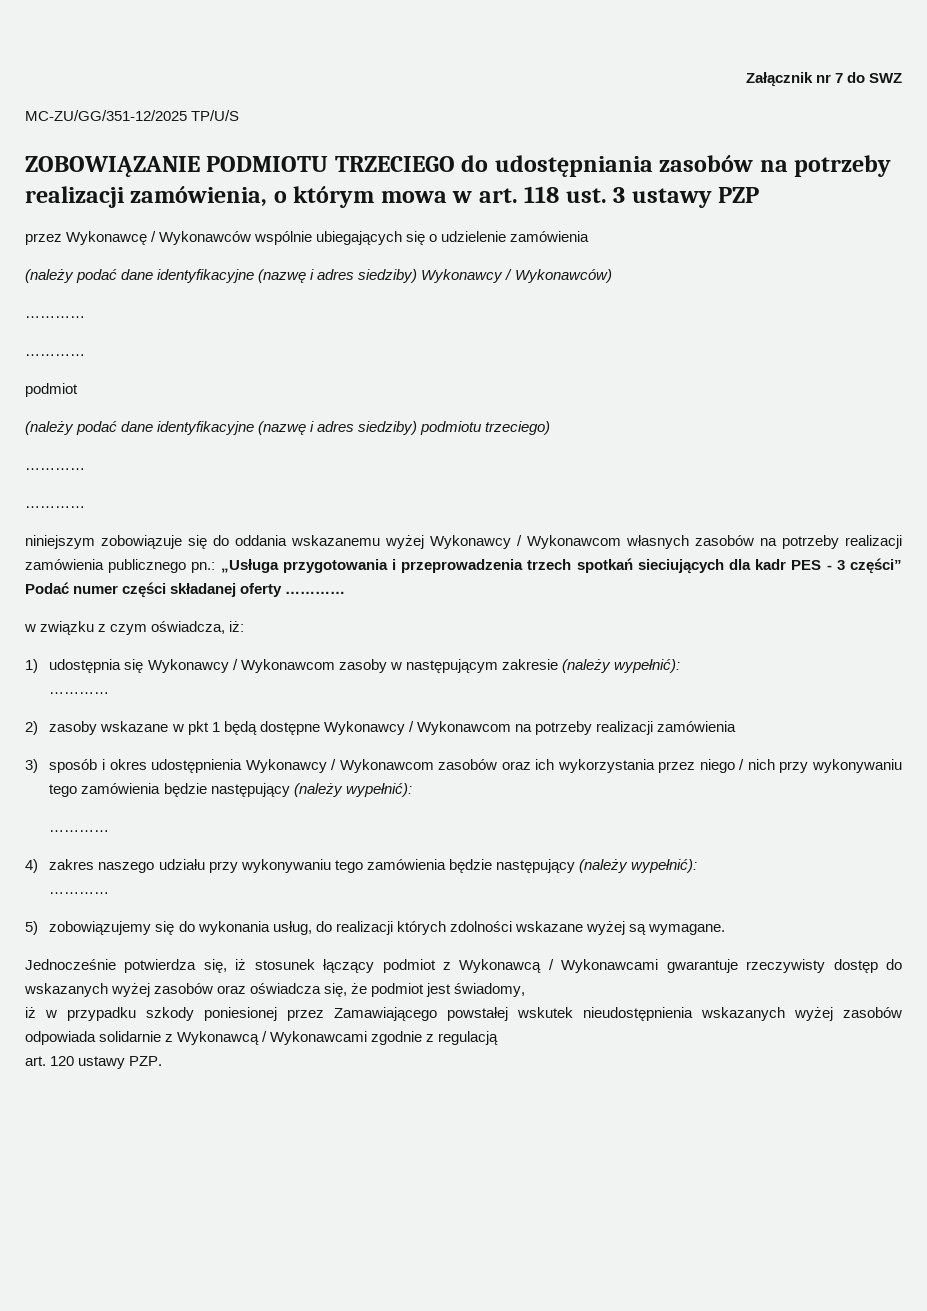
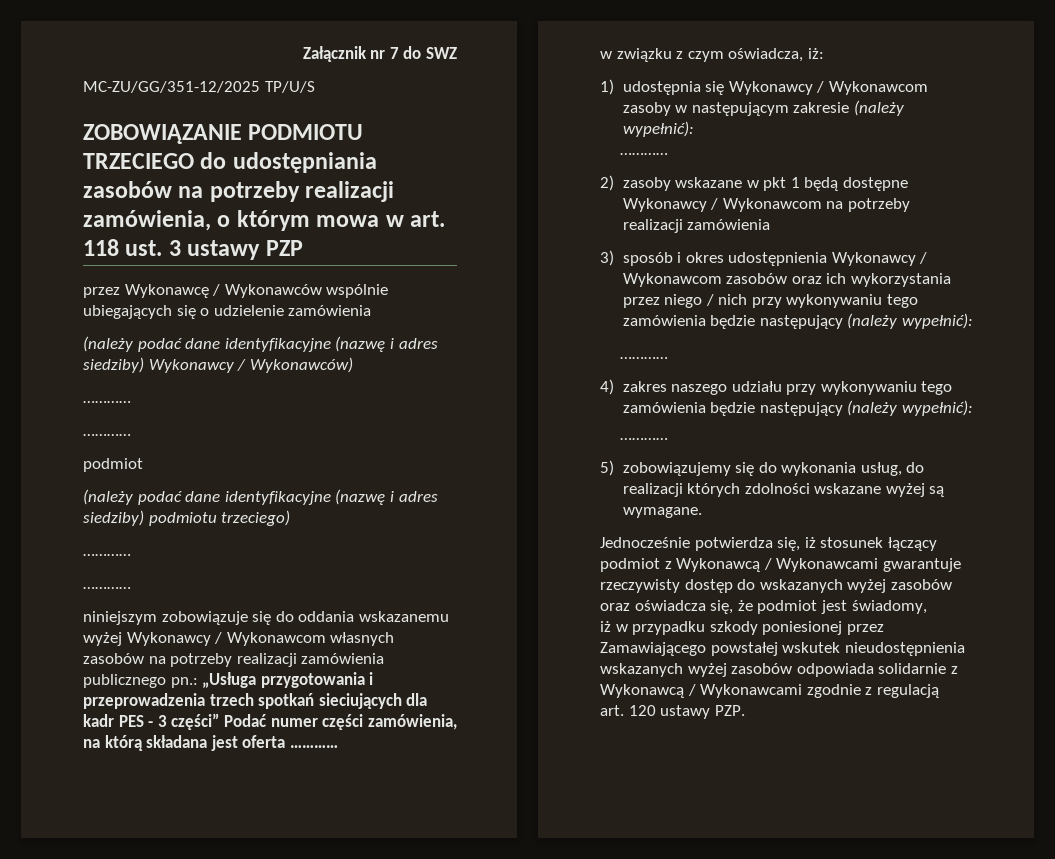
- niniejszym zobowiązuje się do oddania wskazanemu wyżej Wykonawcy / Wykonawcom własnych zasobów na potrzeby realizacji zamówienia publicznego pn.: „Usługa przygotowania i przeprowadzenia trzech spotkań sieciujących dla kadr PES - 3 części” Podać numer części składanej oferty …………
+ niniejszym zobowiązuje się do oddania wskazanemu wyżej Wykonawcy / Wykonawcom własnych zasobów na potrzeby realizacji zamówienia publicznego pn.: „Usługa przygotowania i przeprowadzenia trzech spotkań sieciujących dla kadr PES - 3 części” Podać numer części zamówienia, na którą składana jest oferta …………

